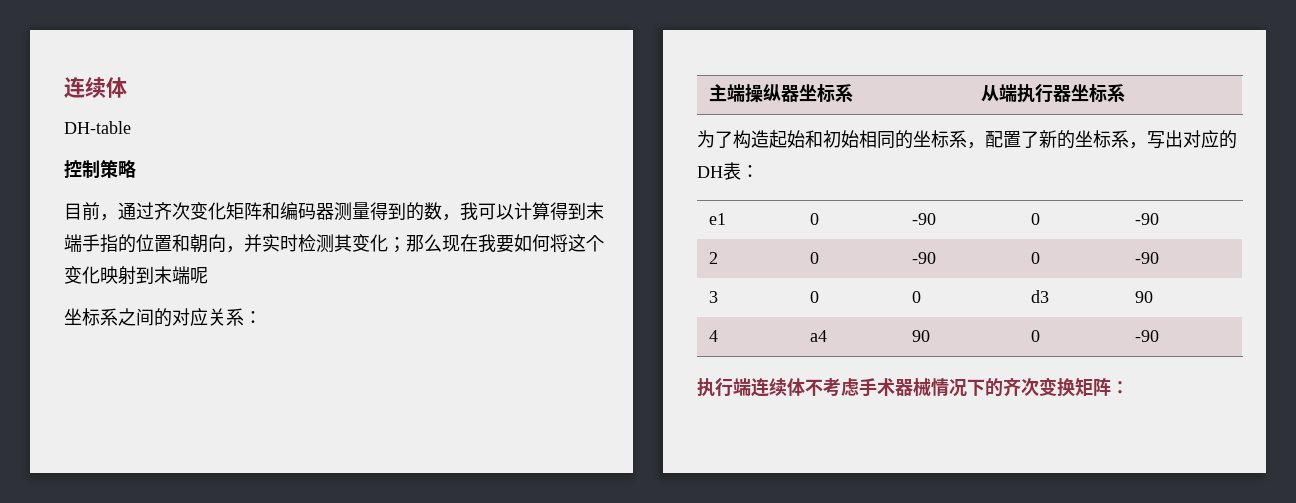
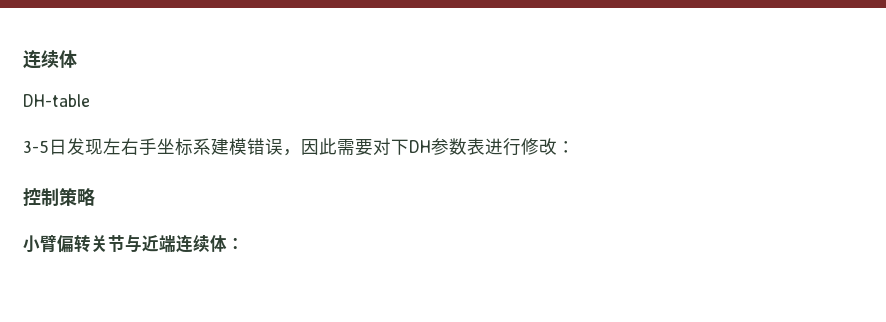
+ 3-5日发现左右手坐标系建模错误，因此需要对下DH参数表进行修改：
  控制策略
- 目前，通过齐次变化矩阵和编码器测量得到的数，我可以计算得到末端手指的位置和朝向，并实时检测其变化；那么现在我要如何将这个变化映射到末端呢
- 坐标系之间的对应关系：
- 主端操纵器坐标系 | 从端执行器坐标系
- 为了构造起始和初始相同的坐标系，配置了新的坐标系，写出对应的DH表：
- e1 | 0 | -90 | 0 | -90
- 2 | 0 | -90 | 0 | -90
- 3 | 0 | 0 | d3 | 90
- 4 | a4 | 90 | 0 | -90
- 执行端连续体不考虑手术器械情况下的齐次变换矩阵：
+ 小臂偏转关节与近端连续体：

